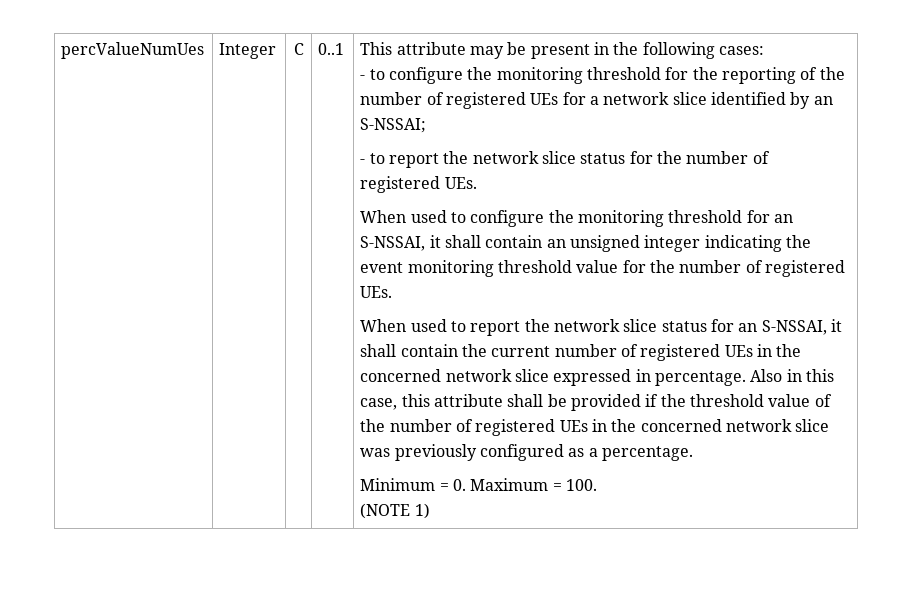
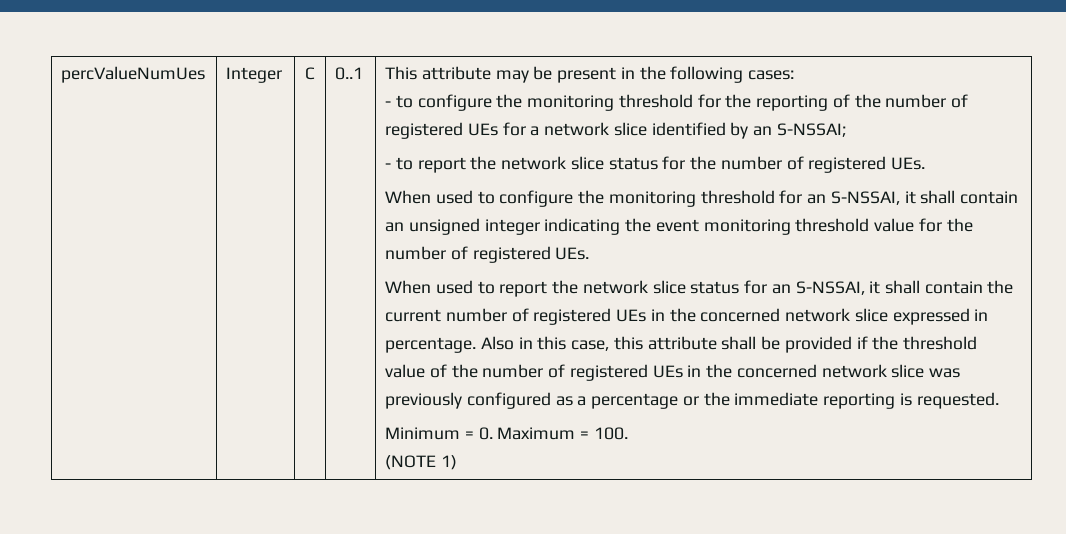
- Also in this case, this attribute shall be provided if the threshold value of the number of registered UEs in the concerned network slice was previously configured as a percentage.
+ Also in this case, this attribute shall be provided if the threshold value of the number of registered UEs in the concerned network slice was previously configured as a percentage or the immediate reporting is requested.

